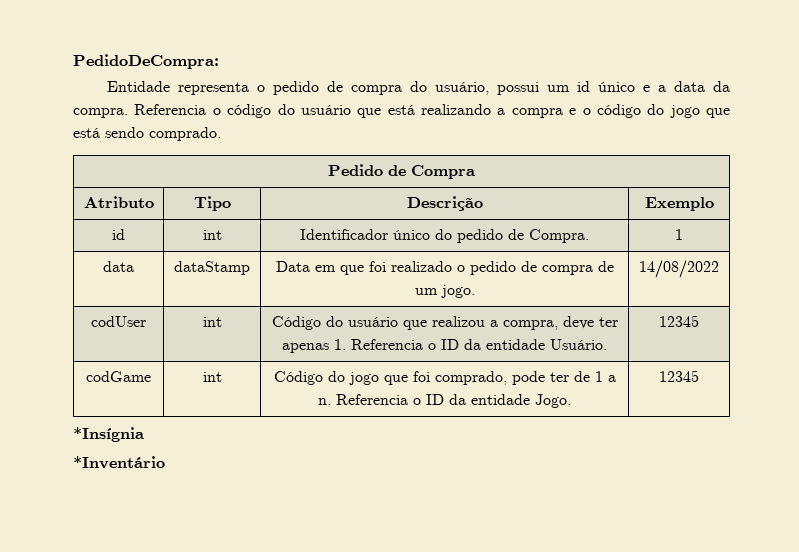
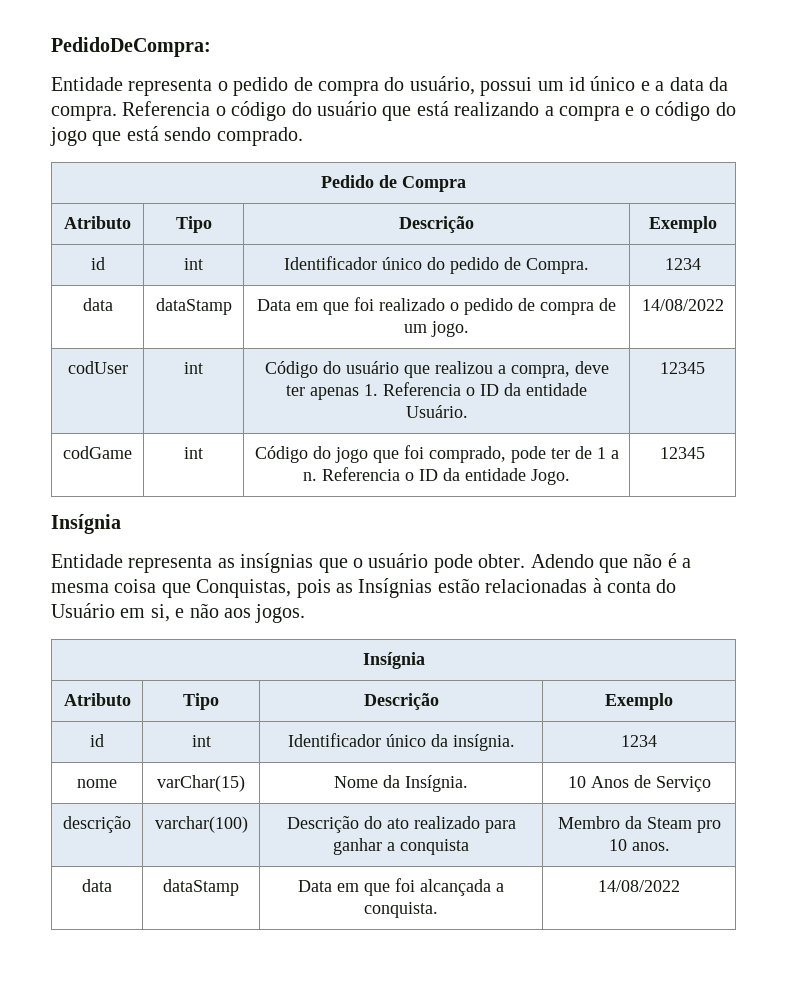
- id | int | Identificador único do pedido de Compra. | 1
+ id | int | Identificador único do pedido de Compra. | 1234
  codGame | int | Código do jogo que foi comprado, pode ter de 1 a n. Referencia o ID da entidade Jogo. | 12345
- *Insígnia
- *Inventário
+ Insígnia
+ Entidade representa as insígnias que o usuário pode obter. Adendo que não é a mesma coisa que Conquistas, pois as Insígnias estão relacionadas à conta do Usuário em si, e não aos jogos.
+ Insígnia
+ Atributo | Tipo | Descrição | Exemplo
+ id | int | Identificador único da insígnia. | 1234
+ nome | varChar(15) | Nome da Insígnia. | 10 Anos de Serviço
+ descrição | varchar(100) | Descrição do ato realizado para ganhar a conquista | Membro da Steam pro 10 anos.
+ data | dataStamp | Data em que foi alcançada a conquista. | 14/08/2022

